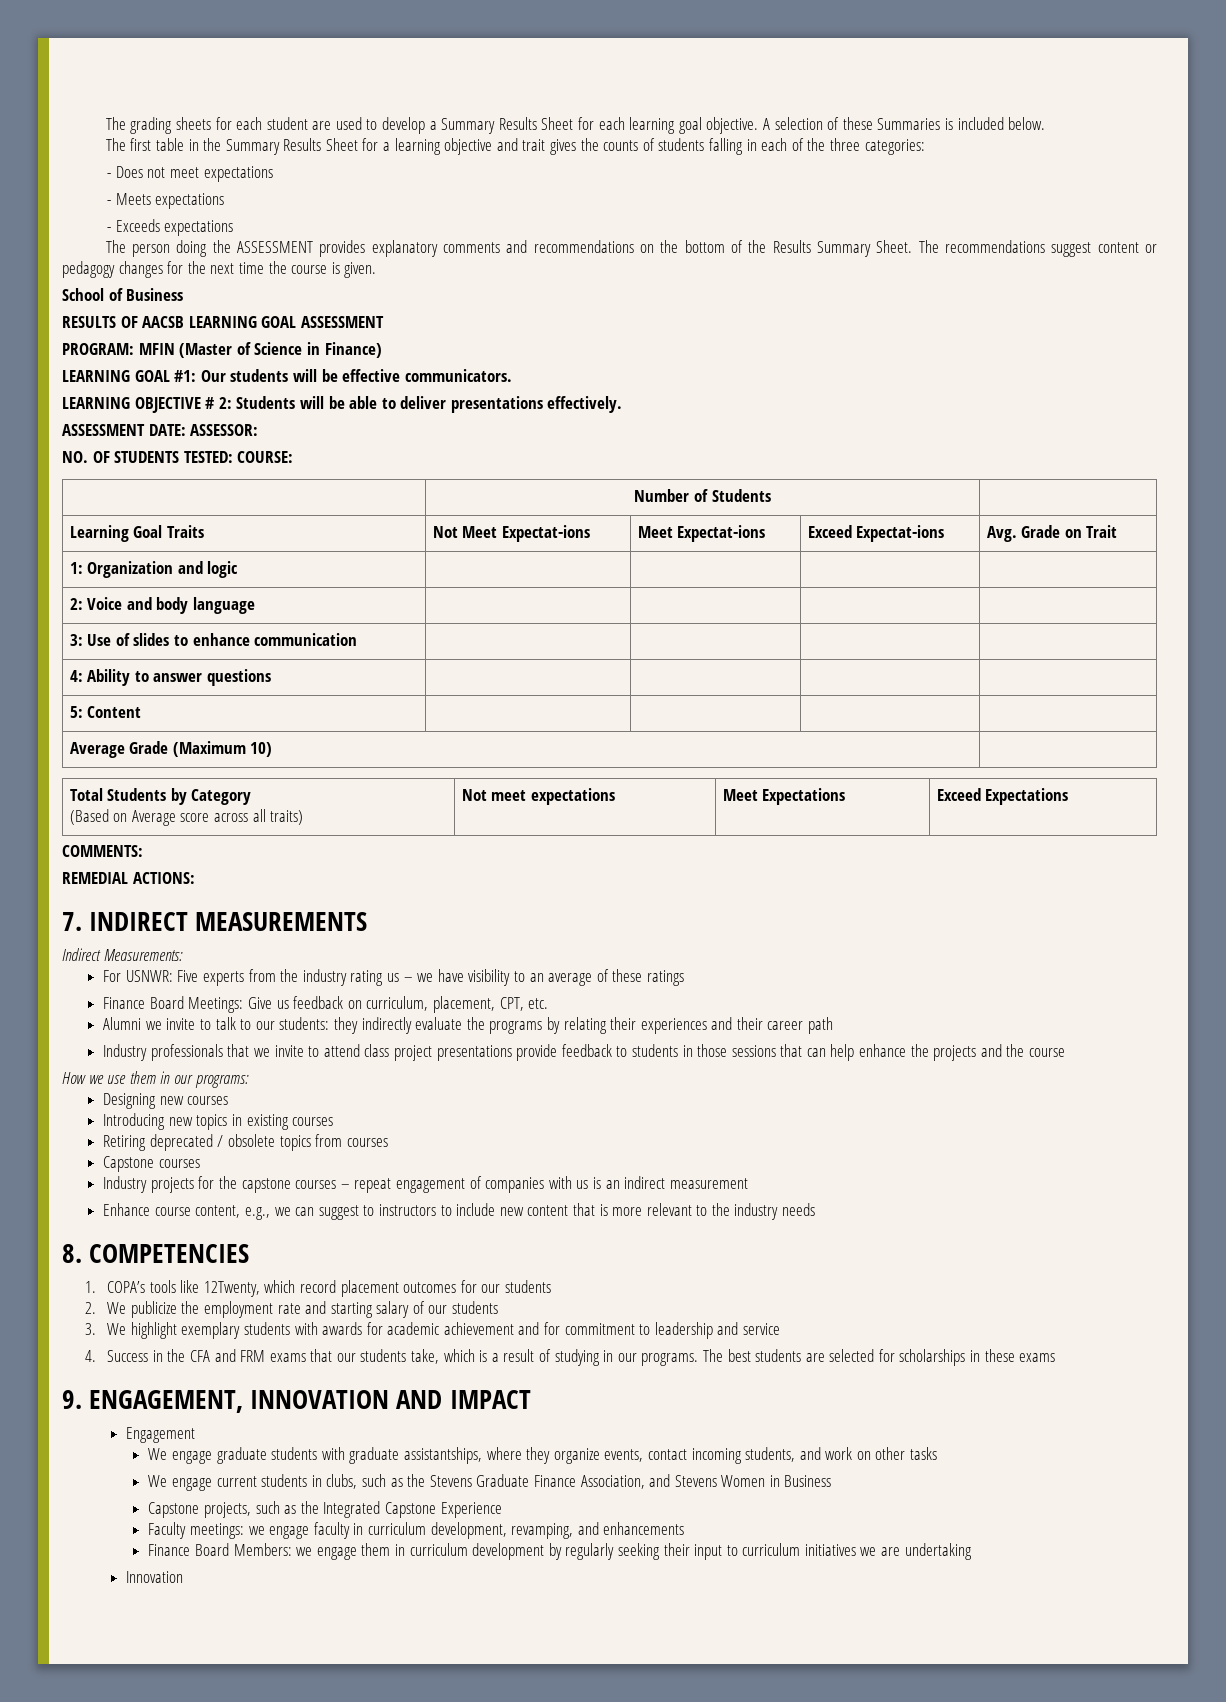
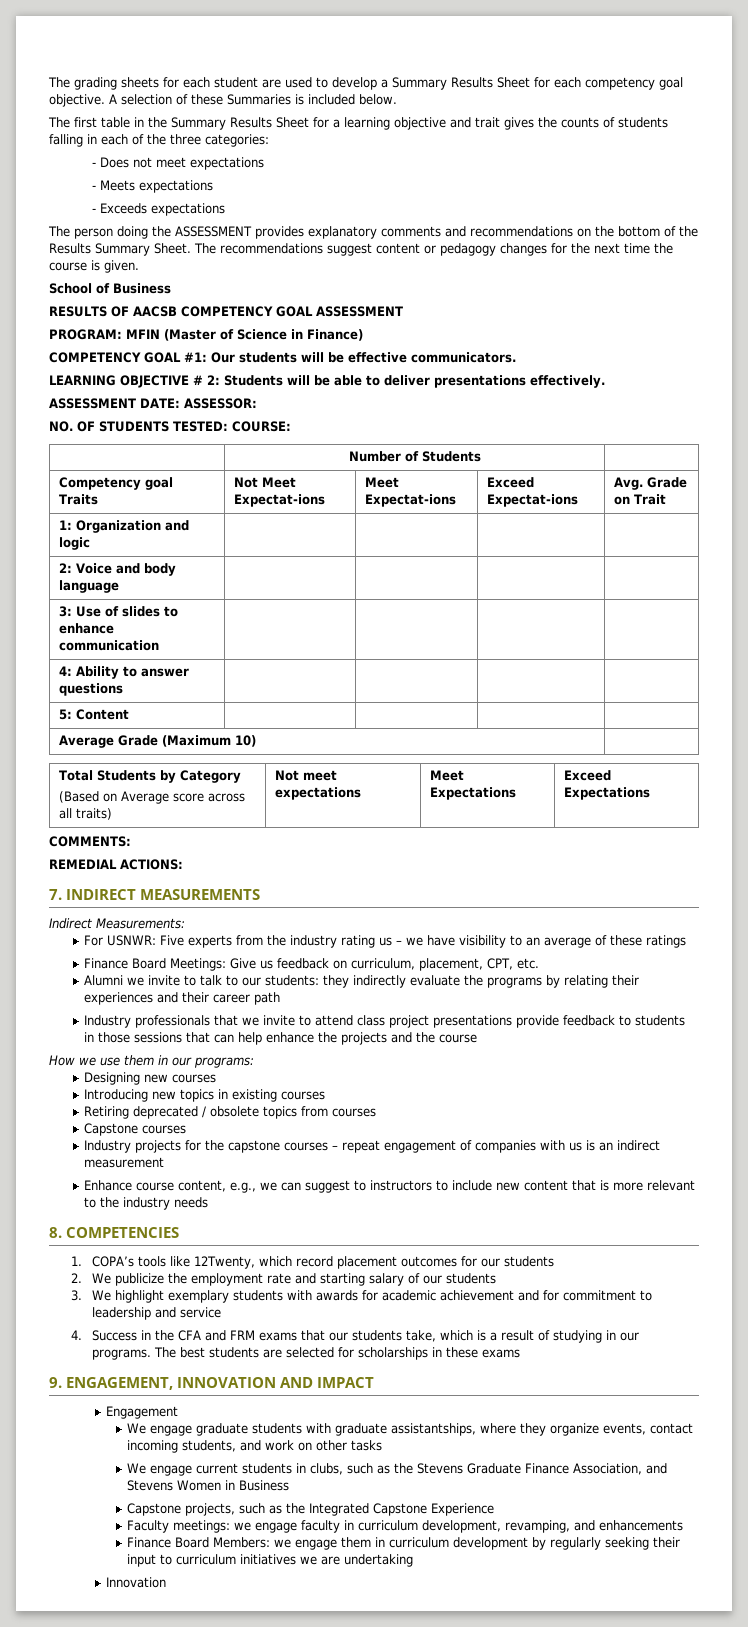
- The grading sheets for each student are used to develop a Summary Results Sheet for each learning goal objective.
+ The grading sheets for each student are used to develop a Summary Results Sheet for each competency goal objective.
- RESULTS OF AACSB LEARNING GOAL ASSESSMENT
+ RESULTS OF AACSB COMPETENCY GOAL ASSESSMENT
- LEARNING GOAL #1: Our students will be effective communicators.
+ COMPETENCY GOAL #1: Our students will be effective communicators.
- Learning Goal Traits | Not Meet Expectat-ions | Meet Expectat-ions | Exceed Expectat-ions | Avg. Grade on Trait
+ Competency goal Traits | Not Meet Expectat-ions | Meet Expectat-ions | Exceed Expectat-ions | Avg. Grade on Trait

